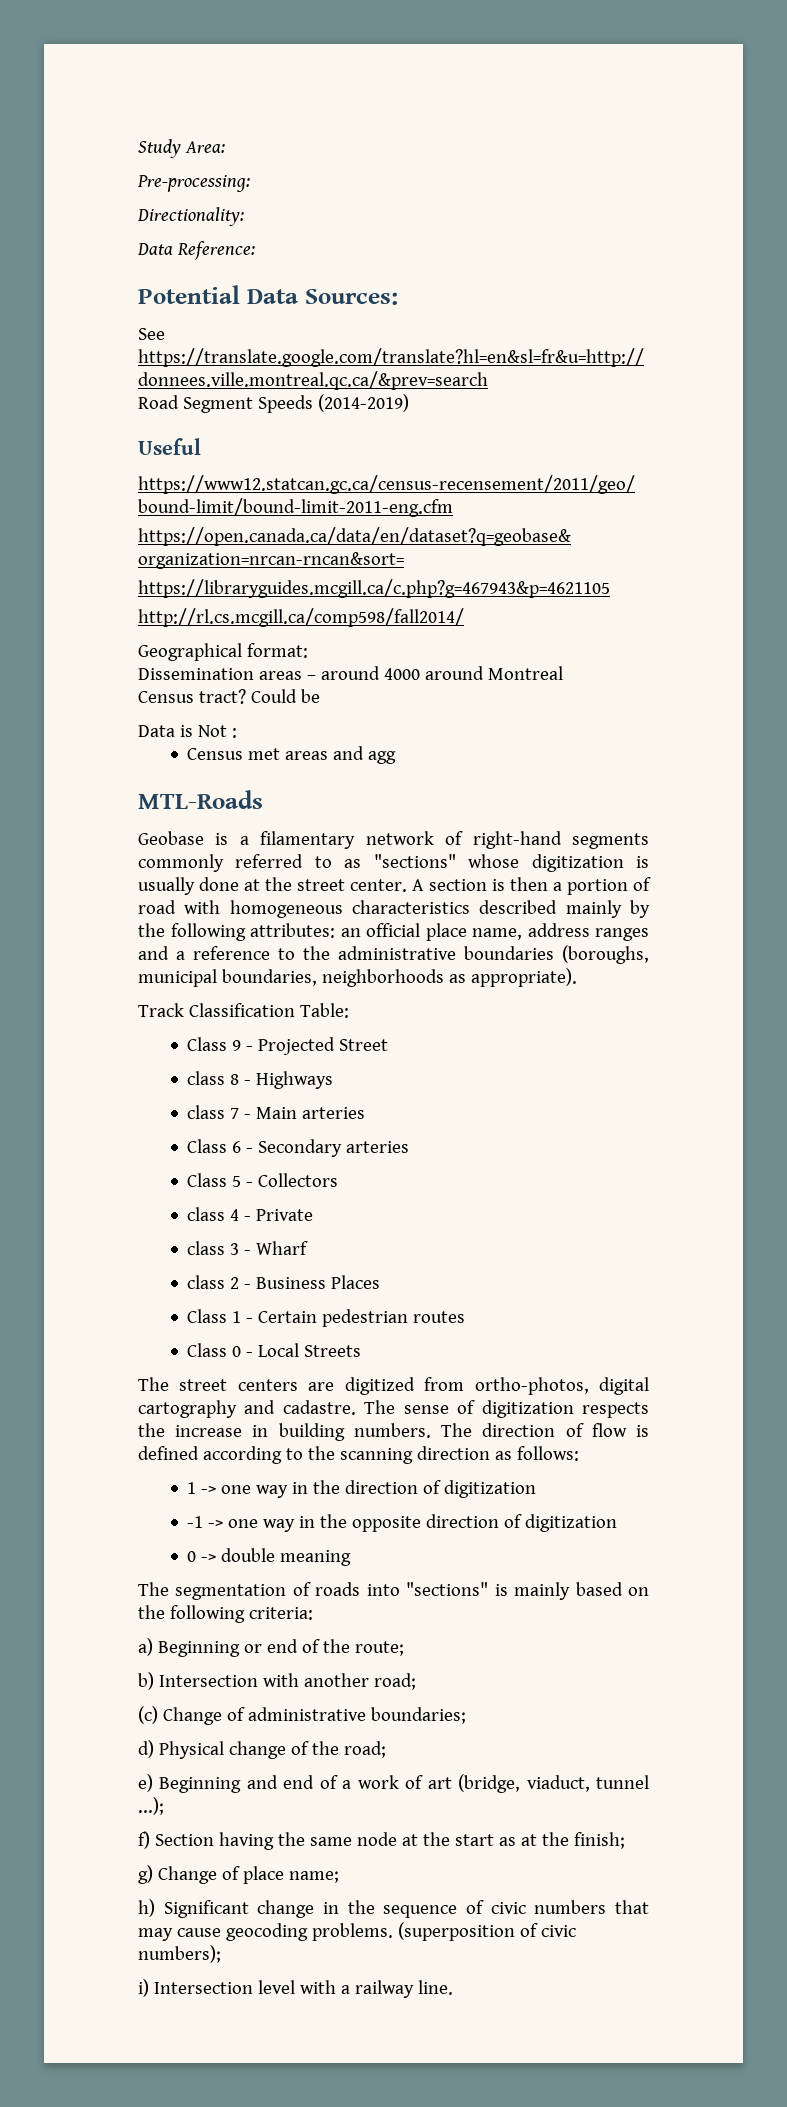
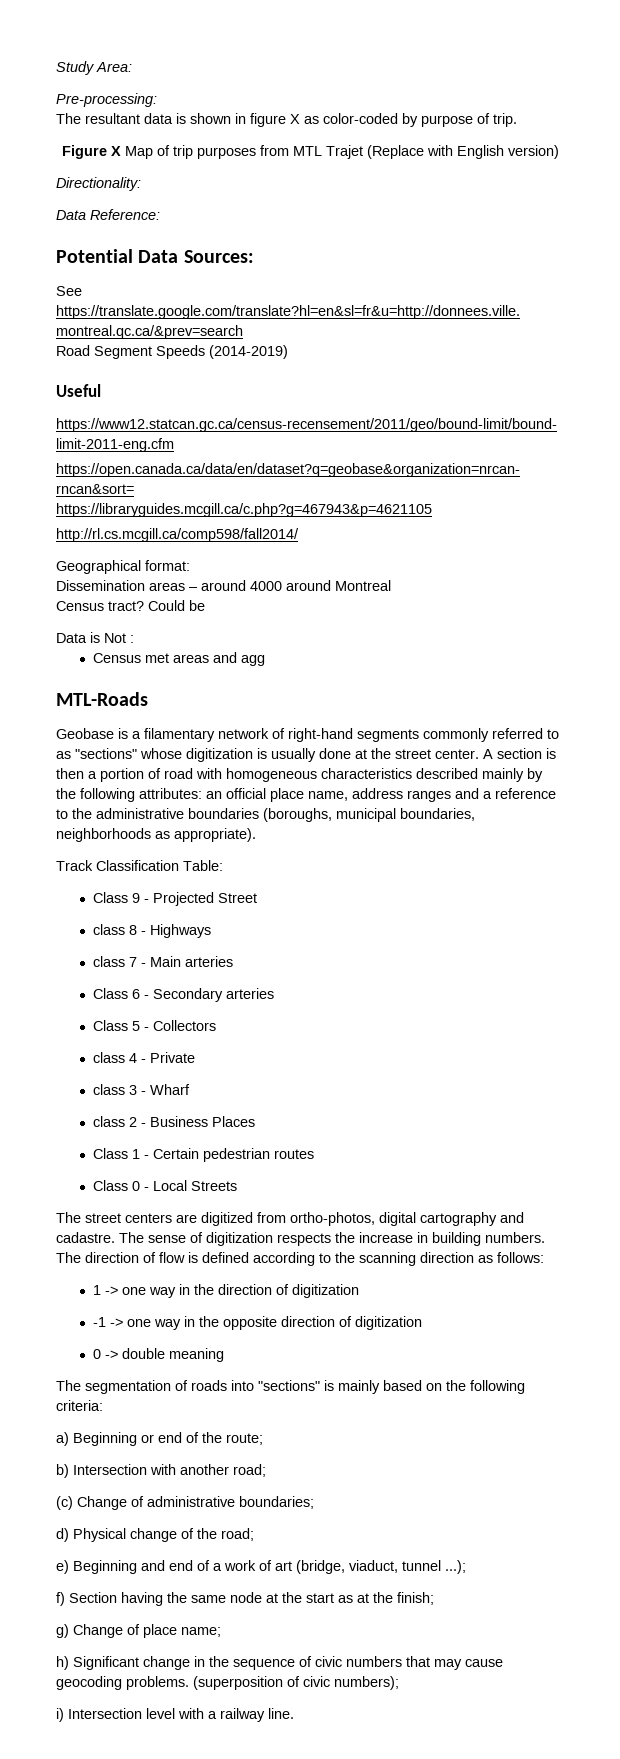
+ The resultant data is shown in figure X as color-coded by purpose of trip.
+ Figure X Map of trip purposes from MTL Trajet (Replace with English version)

